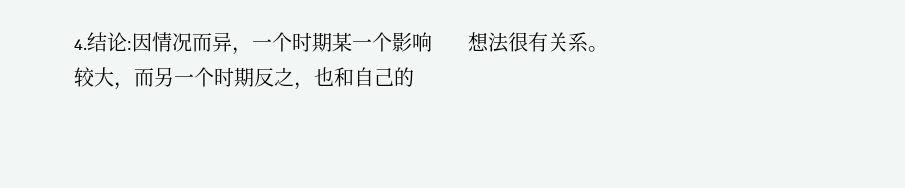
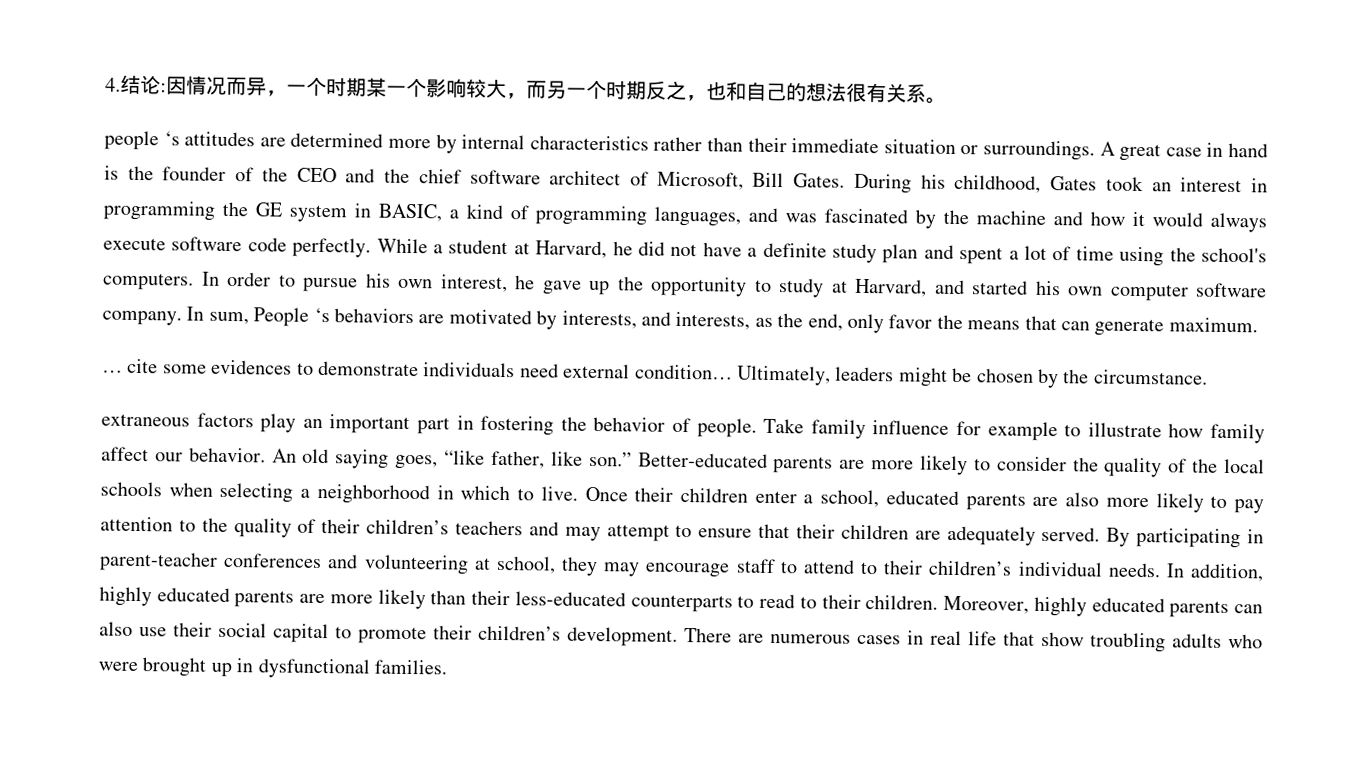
+ people ‘s attitudes are determined more by internal characteristics rather than their immediate situation or surroundings. A great case in hand is the founder of the CEO and the chief software architect of Microsoft, Bill Gates. During his childhood, Gates took an interest in programming the GE system in BASIC, a kind of programming languages, and was fascinated by the machine and how it would always execute software code perfectly. While a student at Harvard, he did not have a definite study plan and spent a lot of time using the school's computers. In order to pursue his own interest, he gave up the opportunity to study at Harvard, and started his own computer software company. In sum, People ‘s behaviors are motivated by interests, and interests, as the end, only favor the means that can generate maximum.
+ … cite some evidences to demonstrate individuals need external condition… Ultimately, leaders might be chosen by the circumstance.
+ extraneous factors play an important part in fostering the behavior of people. Take family influence for example to illustrate how family affect our behavior. An old saying goes, “like father, like son.” Better-educated parents are more likely to consider the quality of the local schools when selecting a neighborhood in which to live. Once their children enter a school, educated parents are also more likely to pay attention to the quality of their children’s teachers and may attempt to ensure that their children are adequately served. By participating in parent-teacher conferences and volunteering at school, they may encourage staff to attend to their children’s individual needs. In addition, highly educated parents are more likely than their less-educated counterparts to read to their children. Moreover, highly educated parents can also use their social capital to promote their children’s development. There are numerous cases in real life that show troubling adults who were brought up in dysfunctional families.

